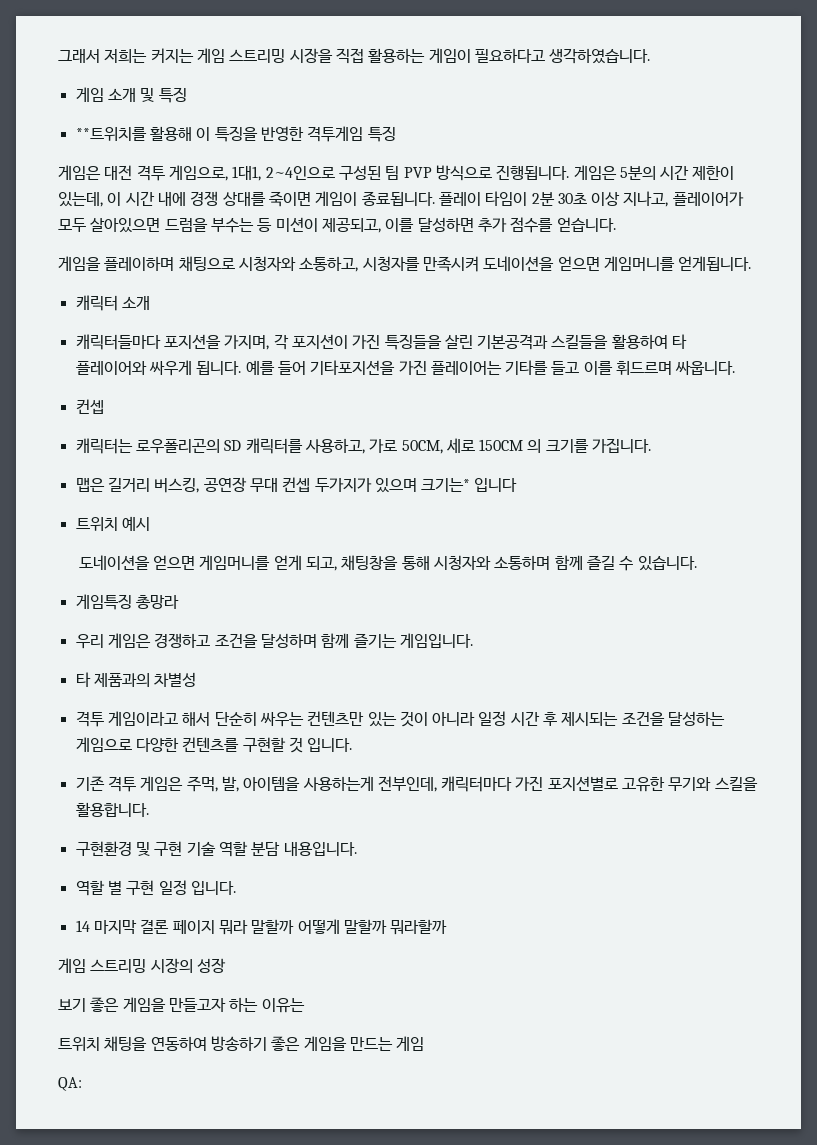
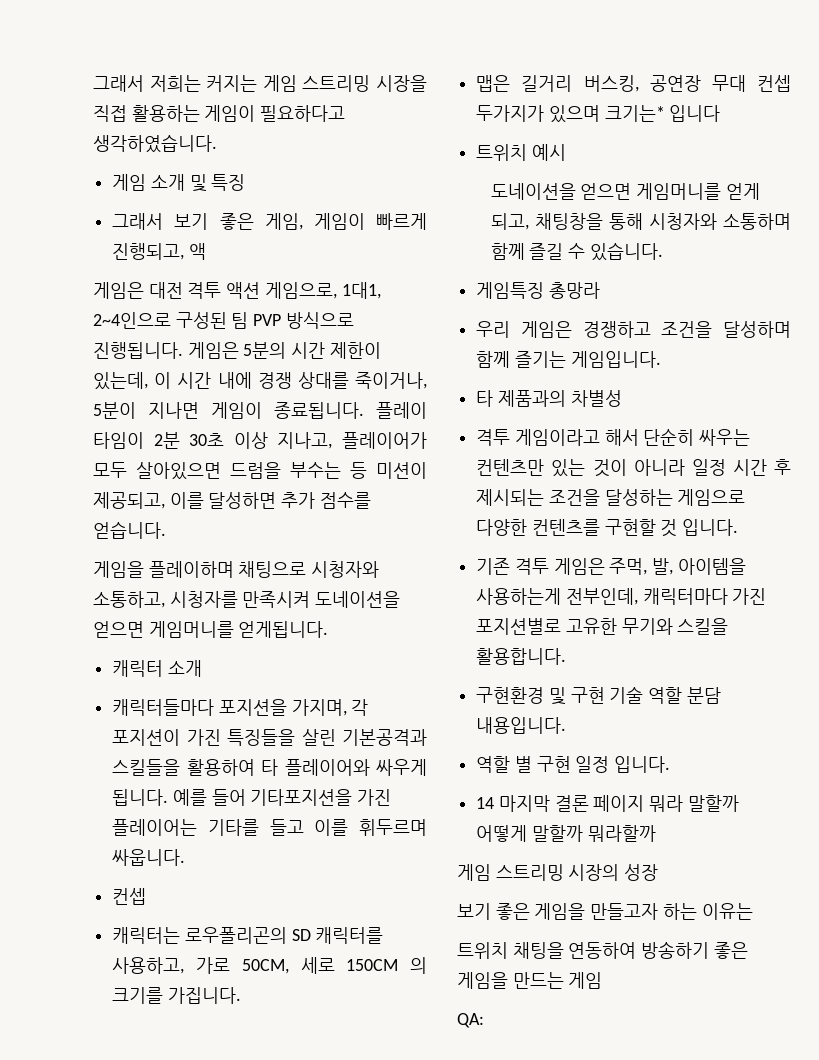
- **트위치를 활용해 이 특징을 반영한 격투게임 특징
+ 그래서 보기 좋은 게임, 게임이 빠르게 진행되고, 액
- 게임은 대전 격투 게임으로, 1대1, 2~4인으로 구성된 팀 PVP 방식으로 진행됩니다.
+ 게임은 대전 격투 액션 게임으로, 1대1, 2~4인으로 구성된 팀 PVP 방식으로 진행됩니다.
- 게임은 5분의 시간 제한이 있는데, 이 시간 내에 경쟁 상대를 죽이면 게임이 종료됩니다.
+ 게임은 5분의 시간 제한이 있는데, 이 시간 내에 경쟁 상대를 죽이거나, 5분이 지나면 게임이 종료됩니다.
- 예를 들어 기타포지션을 가진 플레이어는 기타를 들고 이를 휘드르며 싸웁니다.
+ 예를 들어 기타포지션을 가진 플레이어는 기타를 들고 이를 휘두르며 싸웁니다.

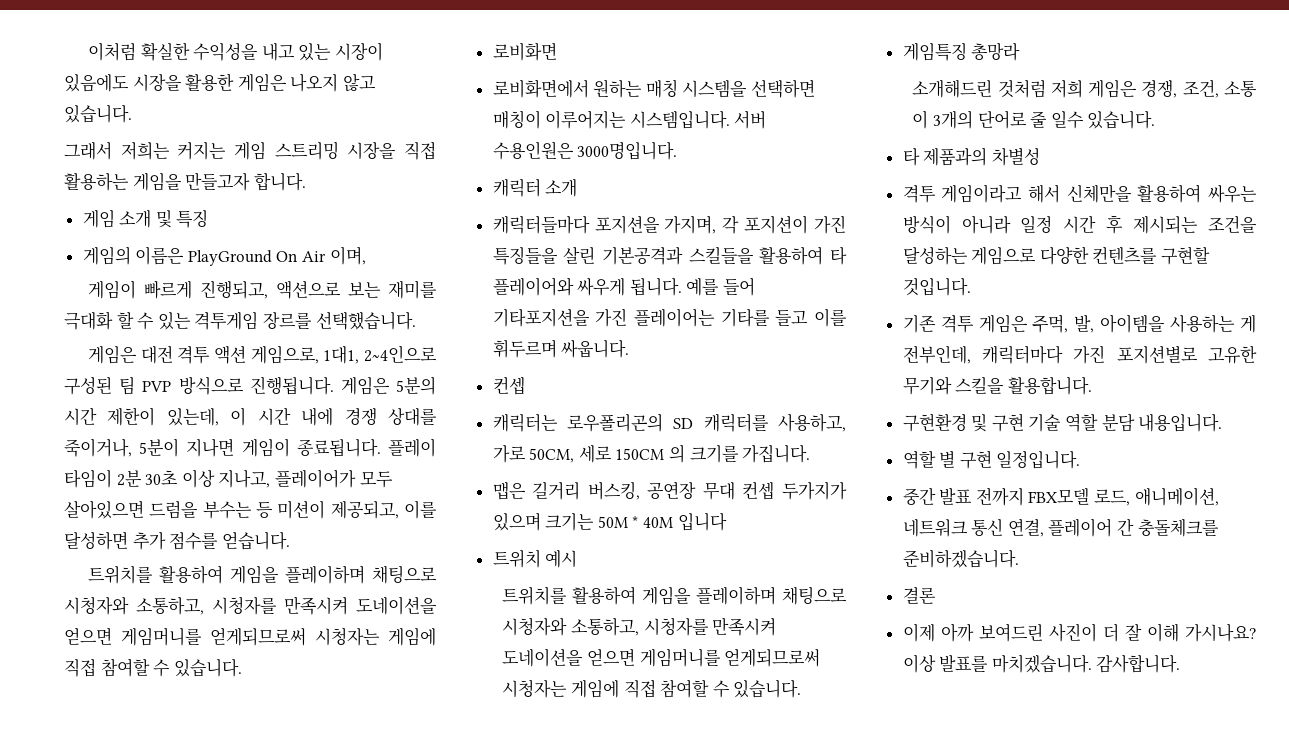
+ 이처럼 확실한 수익성을 내고 있는 시장이 있음에도 시장을 활용한 게임은 나오지 않고 있습니다.
- 그래서 저희는 커지는 게임 스트리밍 시장을 직접 활용하는 게임이 필요하다고 생각하였습니다.
+ 그래서 저희는 커지는 게임 스트리밍 시장을 직접 활용하는 게임을 만들고자 합니다.
- 그래서 보기 좋은 게임, 게임이 빠르게 진행되고, 액
+ 게임의 이름은 PlayGround On Air 이며,
+ 게임이 빠르게 진행되고, 액션으로 보는 재미를 극대화 할 수 있는 격투게임 장르를 선택했습니다.
  플레이 타임이 2분 30초 이상 지나고, 플레이어가 모두 살아있으면 드럼을 부수는 등 미션이 제공되고, 이를 달성하면 추가 점수를 얻습니다.
- 게임을 플레이하며 채팅으로 시청자와 소통하고, 시청자를 만족시켜 도네이션을 얻으면 게임머니를 얻게됩니다.
+ 트위치를 활용하여 게임을 플레이하며 채팅으로 시청자와 소통하고, 시청자를 만족시켜 도네이션을 얻으면 게임머니를 얻게되므로써 시청자는 게임에 직접 참여할 수 있습니다.
+ 로비화면
+ 로비화면에서 원하는 매칭 시스템을 선택하면 매칭이 이루어지는 시스템입니다. 서버 수용인원은 3000명입니다.
- 맵은 길거리 버스킹, 공연장 무대 컨셉 두가지가 있으며 크기는* 입니다
+ 맵은 길거리 버스킹, 공연장 무대 컨셉 두가지가 있으며 크기는 50M * 40M 입니다
  트위치 예시
- 도네이션을 얻으면 게임머니를 얻게 되고, 채팅창을 통해 시청자와 소통하며 함께 즐길 수 있습니다.
+ 트위치를 활용하여 게임을 플레이하며 채팅으로 시청자와 소통하고, 시청자를 만족시켜 도네이션을 얻으면 게임머니를 얻게되므로써 시청자는 게임에 직접 참여할 수 있습니다.
  게임특징 총망라
- 우리 게임은 경쟁하고 조건을 달성하며 함께 즐기는 게임입니다.
+ 소개해드린 것처럼 저희 게임은 경쟁, 조건, 소통 이 3개의 단어로 줄 일수 있습니다.
- 격투 게임이라고 해서 단순히 싸우는 컨텐츠만 있는 것이 아니라 일정 시간 후 제시되는 조건을 달성하는 게임으로 다양한 컨텐츠를 구현할 것 입니다.
+ 격투 게임이라고 해서 신체만을 활용하여 싸우는 방식이 아니라 일정 시간 후 제시되는 조건을 달성하는 게임으로 다양한 컨텐츠를 구현할 것입니다.
- 기존 격투 게임은 주먹, 발, 아이템을 사용하는게 전부인데, 캐릭터마다 가진 포지션별로 고유한 무기와 스킬을 활용합니다.
+ 기존 격투 게임은 주먹, 발, 아이템을 사용하는 게 전부인데, 캐릭터마다 가진 포지션별로 고유한 무기와 스킬을 활용합니다.
- 역할 별 구현 일정 입니다.
- 14 마지막 결론 페이지 뭐라 말할까 어떻게 말할까 뭐라할까
- 게임 스트리밍 시장의 성장
- 보기 좋은 게임을 만들고자 하는 이유는
- 트위치 채팅을 연동하여 방송하기 좋은 게임을 만드는 게임
- QA:
+ 역할 별 구현 일정입니다.
+ 중간 발표 전까지 FBX모델 로드, 애니메이션, 네트워크 통신 연결, 플레이어 간 충돌체크를 준비하겠습니다.
+ 결론
+ 이제 아까 보여드린 사진이 더 잘 이해 가시나요? 이상 발표를 마치겠습니다. 감사합니다.

